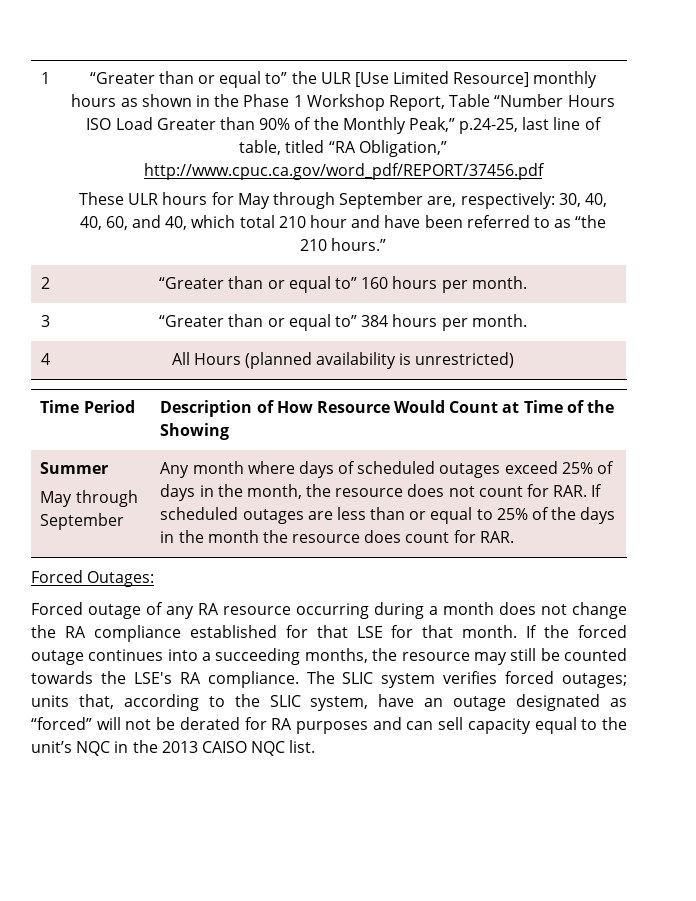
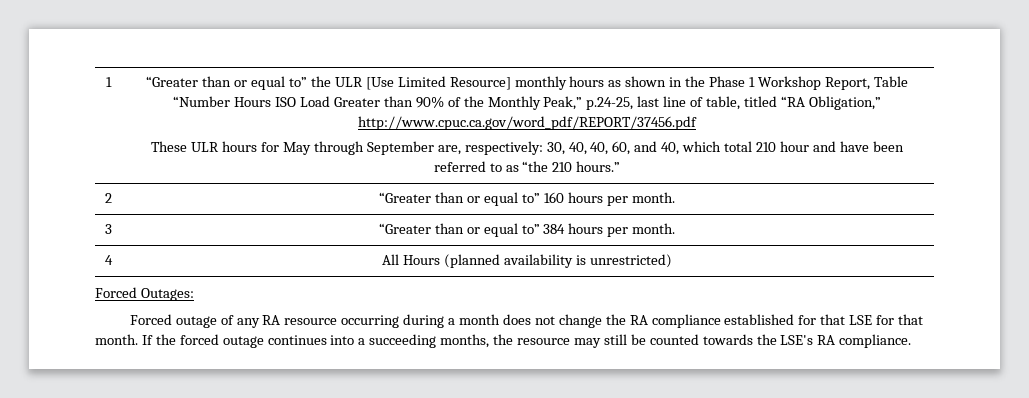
- Time Period | Description of How Resource Would Count at Time of the Showing
- Summer
- May through September | Any month where days of scheduled outages exceed 25% of days in the month, the resource does not count for RAR. If scheduled outages are less than or equal to 25% of the days in the month the resource does count for RAR.
- The SLIC system verifies forced outages; units that, according to the SLIC system, have an outage designated as “forced” will not be derated for RA purposes and can sell capacity equal to the unit’s NQC in the 2013 CAISO NQC list.

